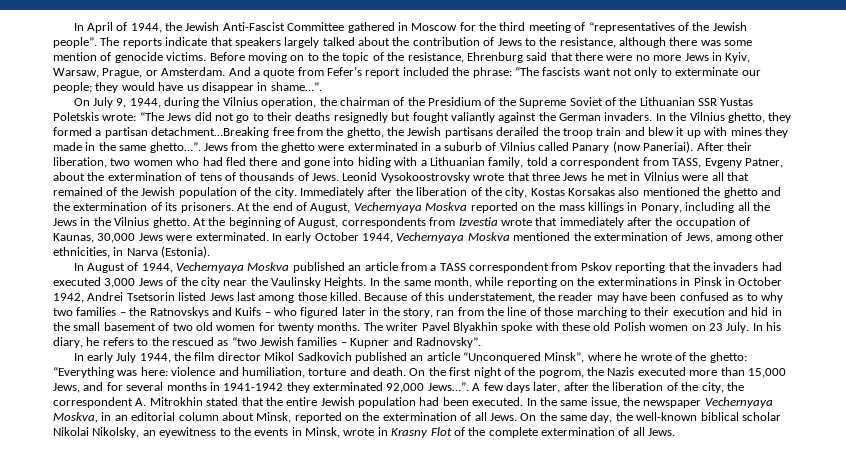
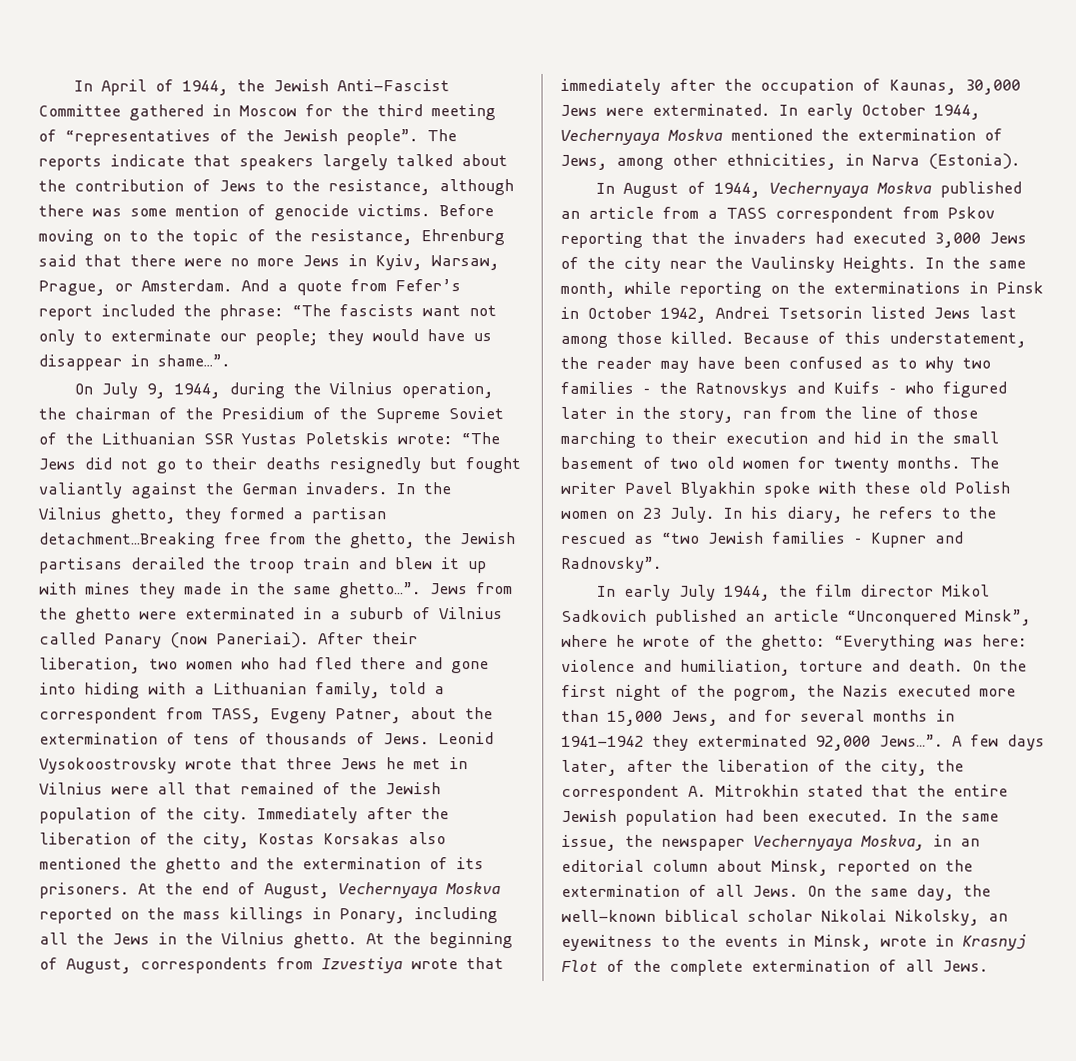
- At the beginning of August, correspondents from Izvestia wrote that immediately after the occupation of Kaunas, 30,000 Jews were exterminated.
+ At the beginning of August, correspondents from Izvestiya wrote that immediately after the occupation of Kaunas, 30,000 Jews were exterminated.
- On the same day, the well-known biblical scholar Nikolai Nikolsky, an eyewitness to the events in Minsk, wrote in Krasny Flot of the complete extermination of all Jews.
+ On the same day, the well-known biblical scholar Nikolai Nikolsky, an eyewitness to the events in Minsk, wrote in Krasnyj Flot of the complete extermination of all Jews.

